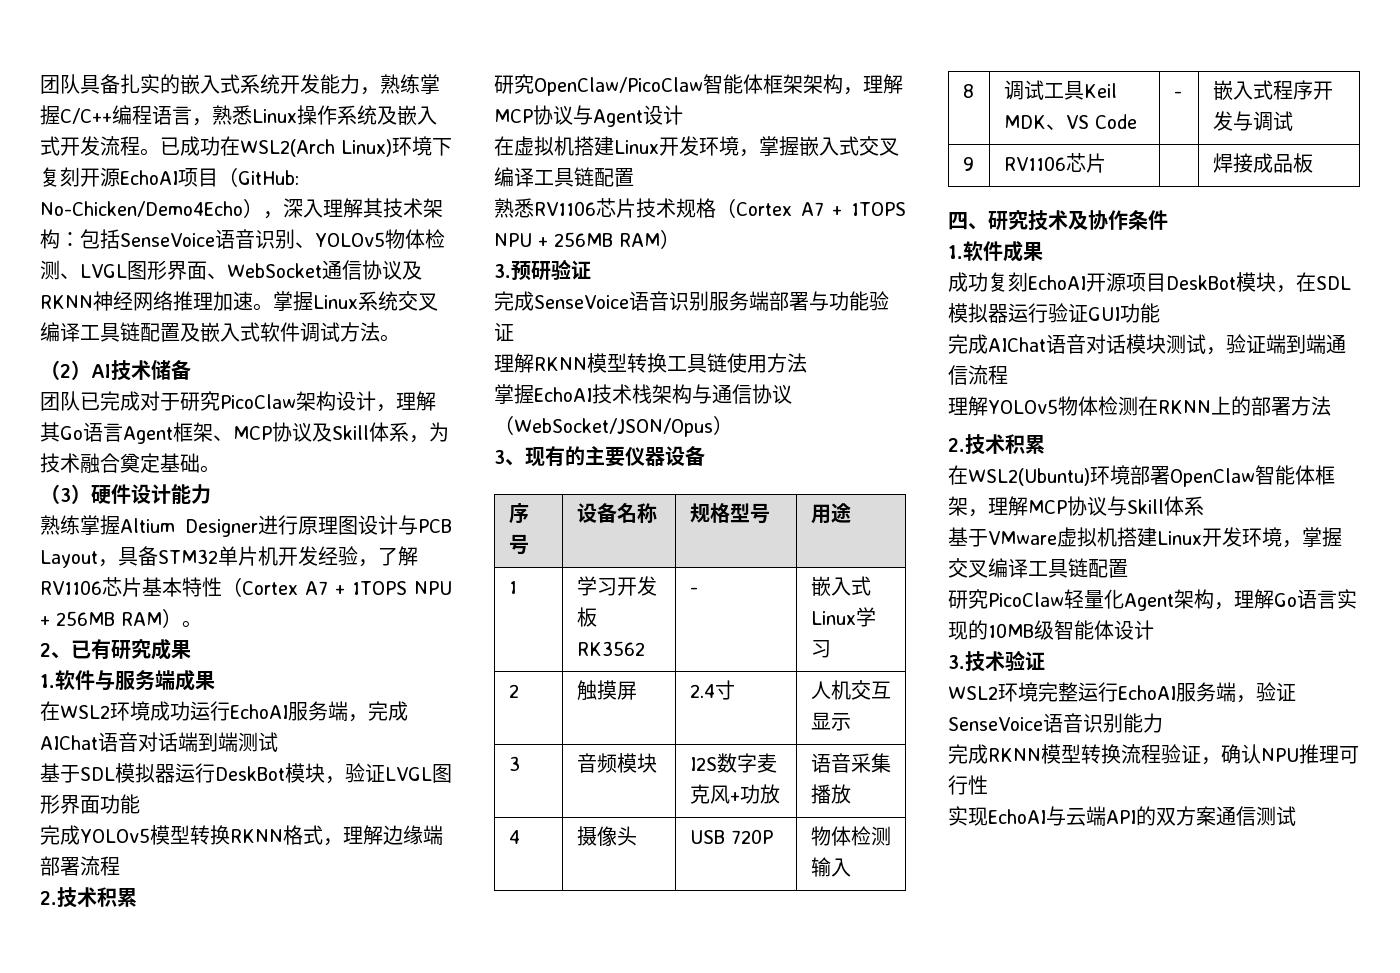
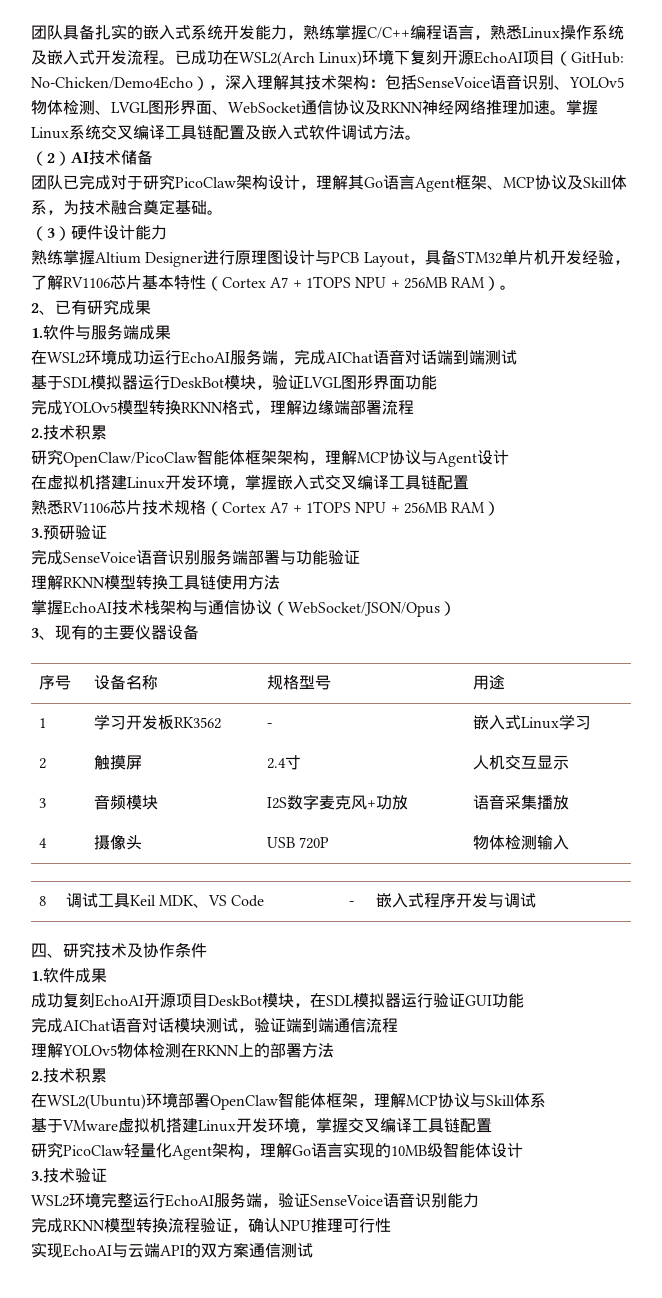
- 9 | RV1106芯片 | | 焊接成品板

